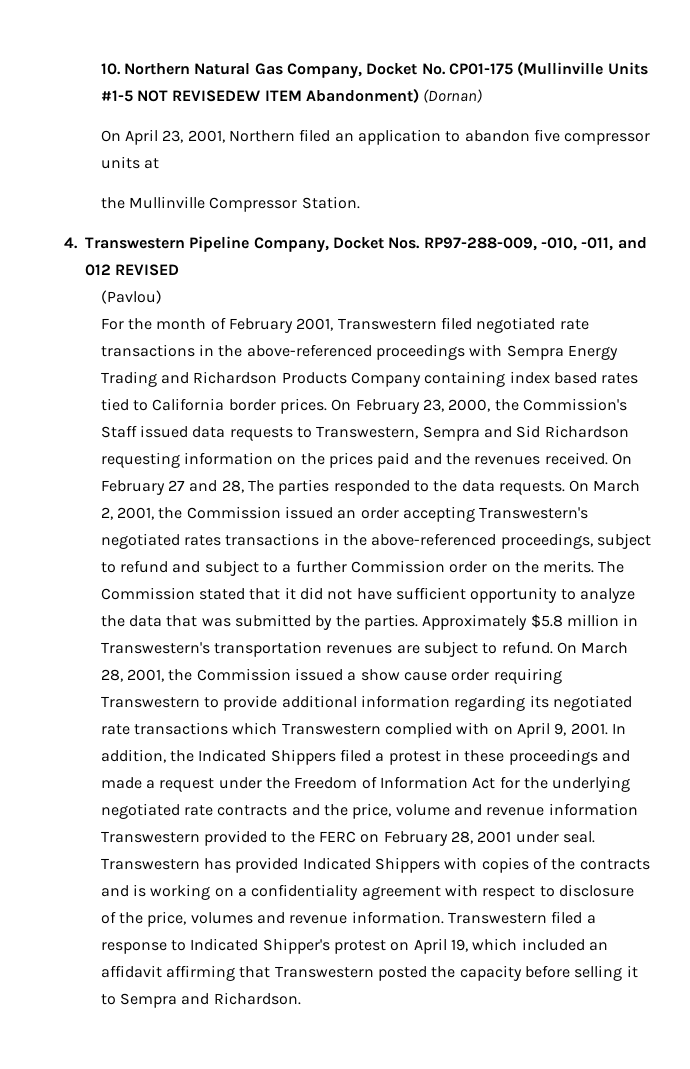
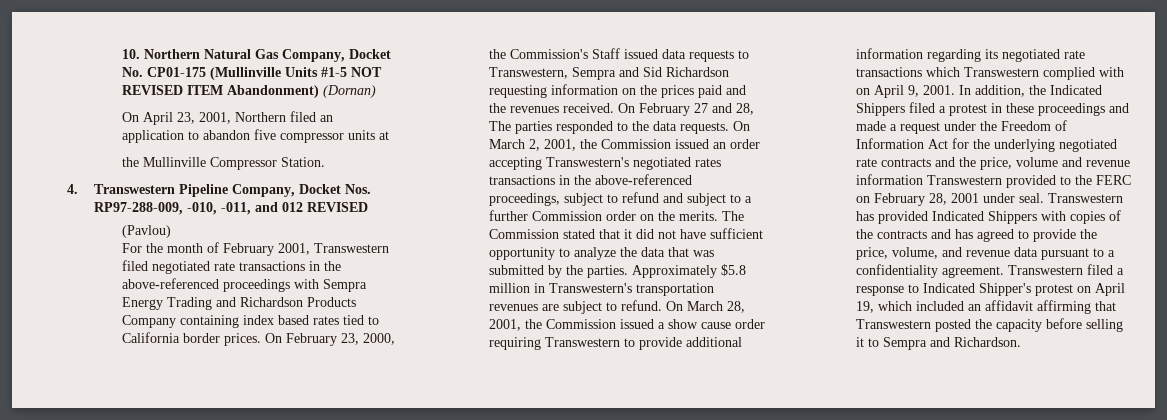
- 10. Northern Natural Gas Company, Docket No. CP01-175 (Mullinville Units #1-5 NOT REVISEDEW ITEM Abandonment) (Dornan)
+ 10. Northern Natural Gas Company, Docket No. CP01-175 (Mullinville Units #1-5 NOT REVISED ITEM Abandonment) (Dornan)
- Transwestern has provided Indicated Shippers with copies of the contracts and is working on a confidentiality agreement with respect to disclosure of the price, volumes and revenue information.
+ Transwestern has provided Indicated Shippers with copies of the contracts and has agreed to provide the price, volume, and revenue data pursuant to a confidentiality agreement.

